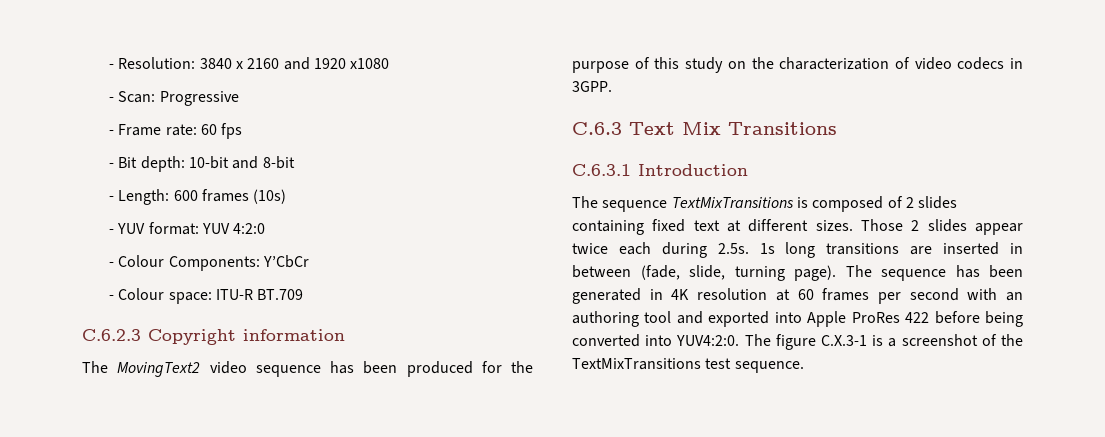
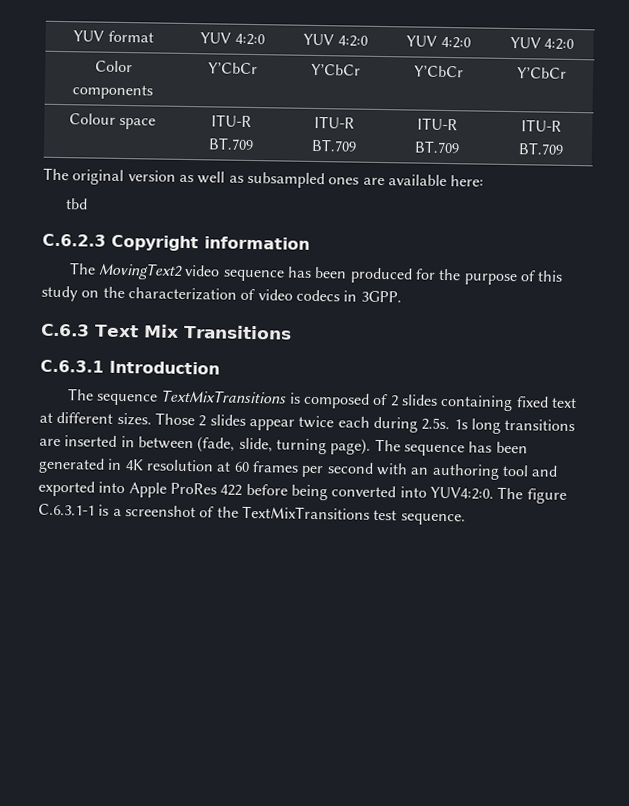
- - Resolution: 3840 x 2160 and 1920 x1080
- - Scan: Progressive
- - Frame rate: 60 fps
- - Bit depth: 10-bit and 8-bit
- - Length: 600 frames (10s)
- - YUV format: YUV 4:2:0
- - Colour Components: Y’CbCr
- - Colour space: ITU-R BT.709
+ YUV format | YUV 4:2:0 | YUV 4:2:0 | YUV 4:2:0 | YUV 4:2:0
+ Color components | Y’CbCr | Y’CbCr | Y’CbCr | Y’CbCr
+ Colour space | ITU-R BT.709 | ITU-R BT.709 | ITU-R BT.709 | ITU-R BT.709
+ The original version as well as subsampled ones are available here:
+ tbd
- The figure C.X.3-1 is a screenshot of the TextMixTransitions test sequence.
+ The figure C.6.3.1-1 is a screenshot of the TextMixTransitions test sequence.

